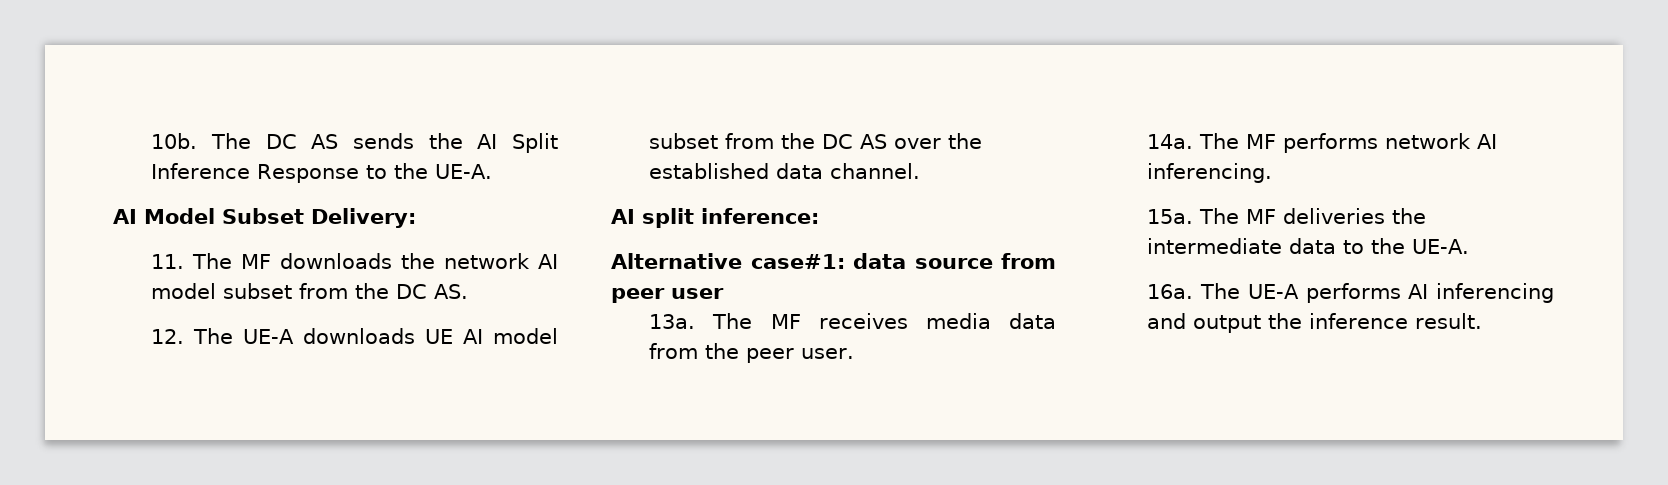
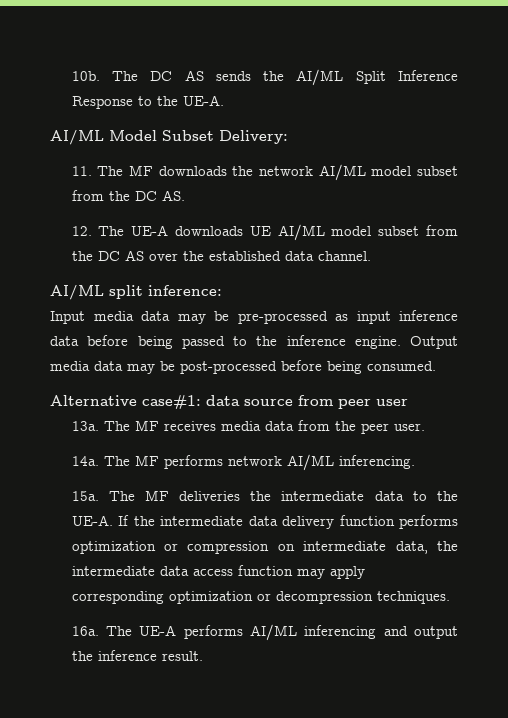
- The DC AS sends the AI Split Inference Response to the UE-A.
+ The DC AS sends the AI/ML Split Inference Response to the UE-A.
- AI Model Subset Delivery:
+ AI/ML Model Subset Delivery:
- 11. The MF downloads the network AI model subset from the DC AS.
+ 11. The MF downloads the network AI/ML model subset from the DC AS.
- 12. The UE-A downloads UE AI model subset from the DC AS over the established data channel.
+ 12. The UE-A downloads UE AI/ML model subset from the DC AS over the established data channel.
- AI split inference:
+ AI/ML split inference:
+ Input media data may be pre-processed as input inference data before being passed to the inference engine. Output media data may be post-processed before being consumed.
- The MF performs network AI inferencing.
+ The MF performs network AI/ML inferencing.
+ If the intermediate data delivery function performs optimization or compression on intermediate data, the intermediate data access function may apply corresponding optimization or decompression techniques.
- The UE-A performs AI inferencing and output the inference result.
+ The UE-A performs AI/ML inferencing and output the inference result.

